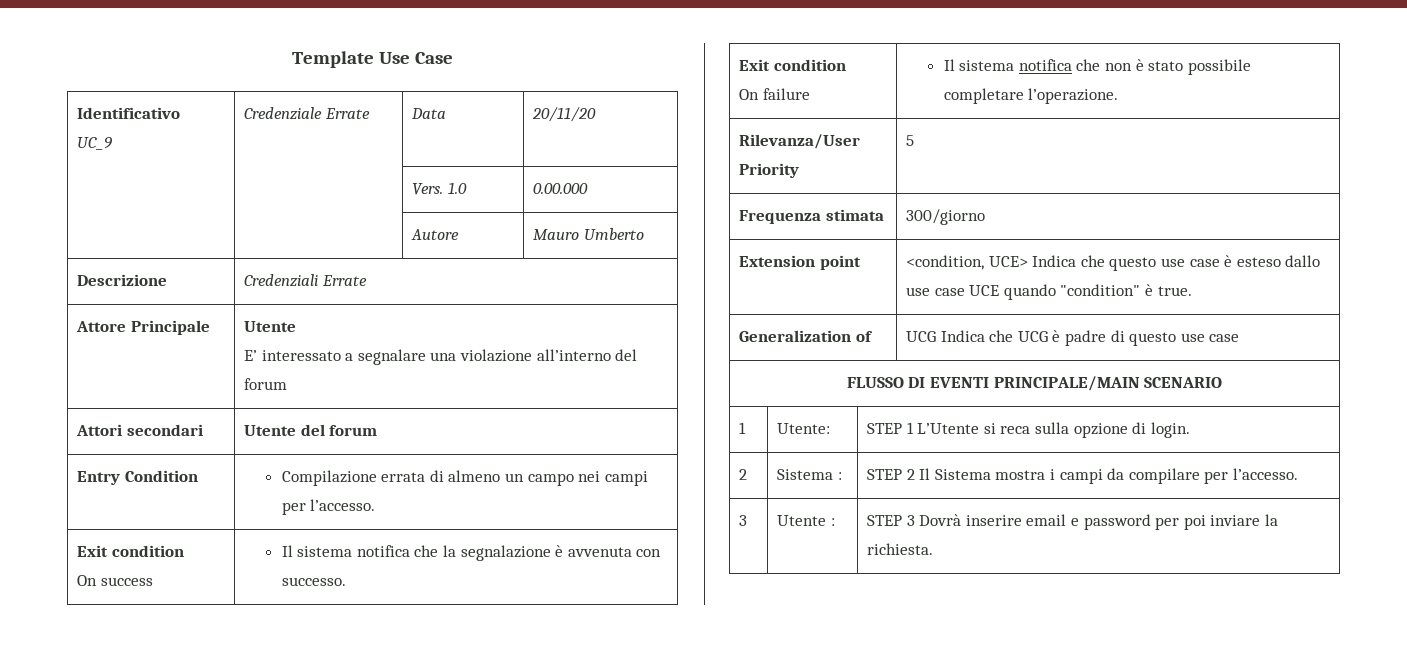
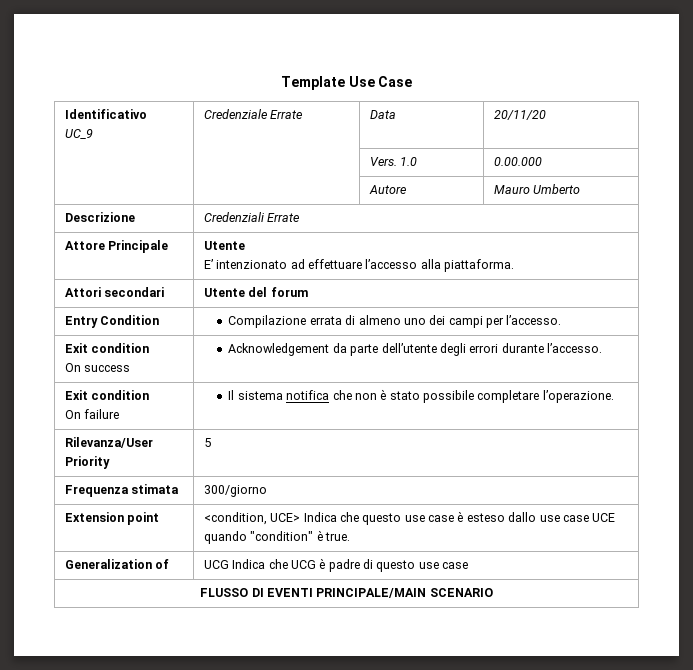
  Attore Principale | Utente
- E’ interessato a segnalare una violazione all’interno del forum
+ E’ intenzionato ad effettuare l’accesso alla piattaforma.
- Entry Condition | Compilazione errata di almeno un campo nei campi per l’accesso.
+ Entry Condition | Compilazione errata di almeno uno dei campi per l’accesso.
  Exit condition
- On success | Il sistema notifica che la segnalazione è avvenuta con successo.
+ On success | Acknowledgement da parte dell’utente degli errori durante l’accesso.
- 1 | Utente: | STEP 1 L’Utente si reca sulla opzione di login.
- 2 | Sistema : | STEP 2 Il Sistema mostra i campi da compilare per l’accesso.
- 3 | Utente : | STEP 3 Dovrà inserire email e password per poi inviare la richiesta.

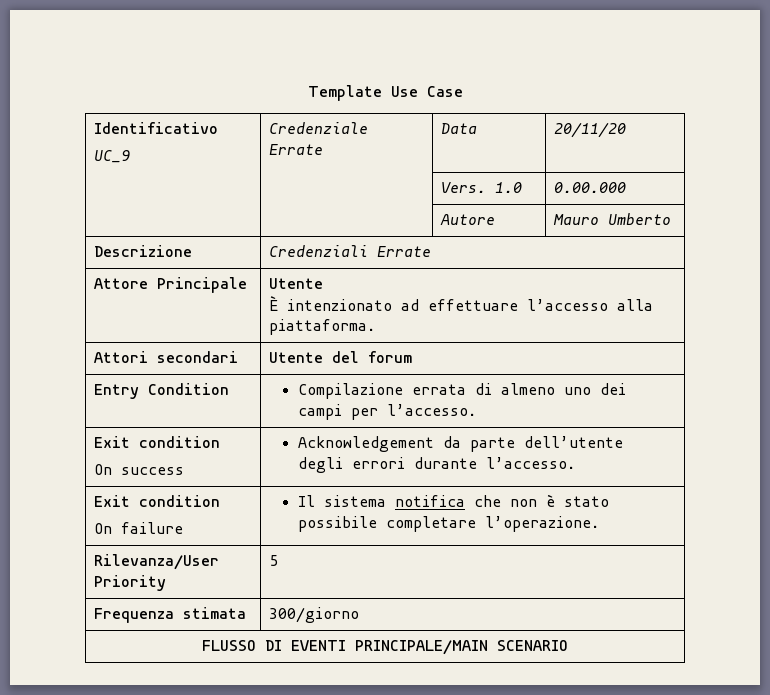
  Attore Principale | Utente
- E’ intenzionato ad effettuare l’accesso alla piattaforma.
+ È intenzionato ad effettuare l’accesso alla piattaforma.
- Extension point | <condition, UCE> Indica che questo use case è esteso dallo use case UCE quando "condition" è true.
- Generalization of | UCG Indica che UCG è padre di questo use case

